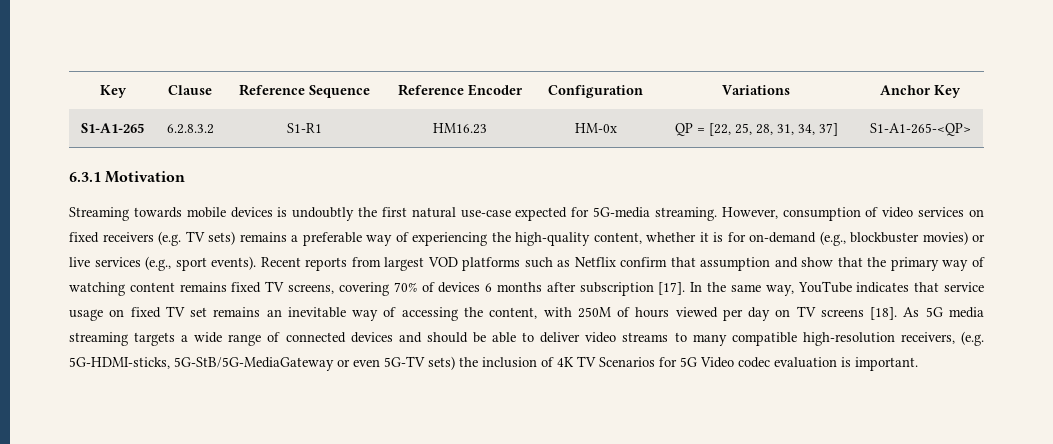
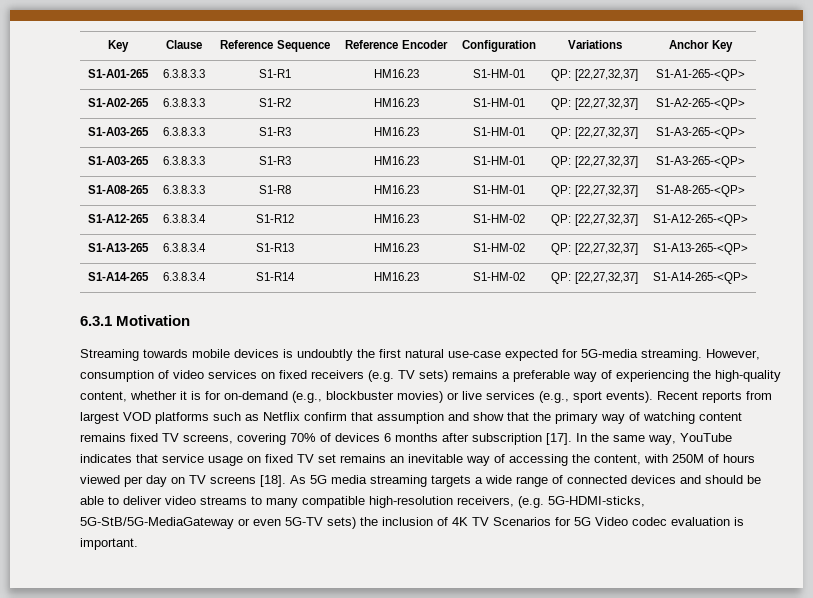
- S1-A1-265 | 6.2.8.3.2 | S1-R1 | HM16.23 | HM-0x | QP = [22, 25, 28, 31, 34, 37] | S1-A1-265-<QP>
+ S1-A01-265 | 6.3.8.3.3 | S1-R1 | HM16.23 | S1-HM-01 | QP: [22,27,32,37] | S1-A1-265-<QP>
+ S1-A02-265 | 6.3.8.3.3 | S1-R2 | HM16.23 | S1-HM-01 | QP: [22,27,32,37] | S1-A2-265-<QP>
+ S1-A03-265 | 6.3.8.3.3 | S1-R3 | HM16.23 | S1-HM-01 | QP: [22,27,32,37] | S1-A3-265-<QP>
+ S1-A03-265 | 6.3.8.3.3 | S1-R3 | HM16.23 | S1-HM-01 | QP: [22,27,32,37] | S1-A3-265-<QP>
+ S1-A08-265 | 6.3.8.3.3 | S1-R8 | HM16.23 | S1-HM-01 | QP: [22,27,32,37] | S1-A8-265-<QP>
+ S1-A12-265 | 6.3.8.3.4 | S1-R12 | HM16.23 | S1-HM-02 | QP: [22,27,32,37] | S1-A12-265-<QP>
+ S1-A13-265 | 6.3.8.3.4 | S1-R13 | HM16.23 | S1-HM-02 | QP: [22,27,32,37] | S1-A13-265-<QP>
+ S1-A14-265 | 6.3.8.3.4 | S1-R14 | HM16.23 | S1-HM-02 | QP: [22,27,32,37] | S1-A14-265-<QP>

